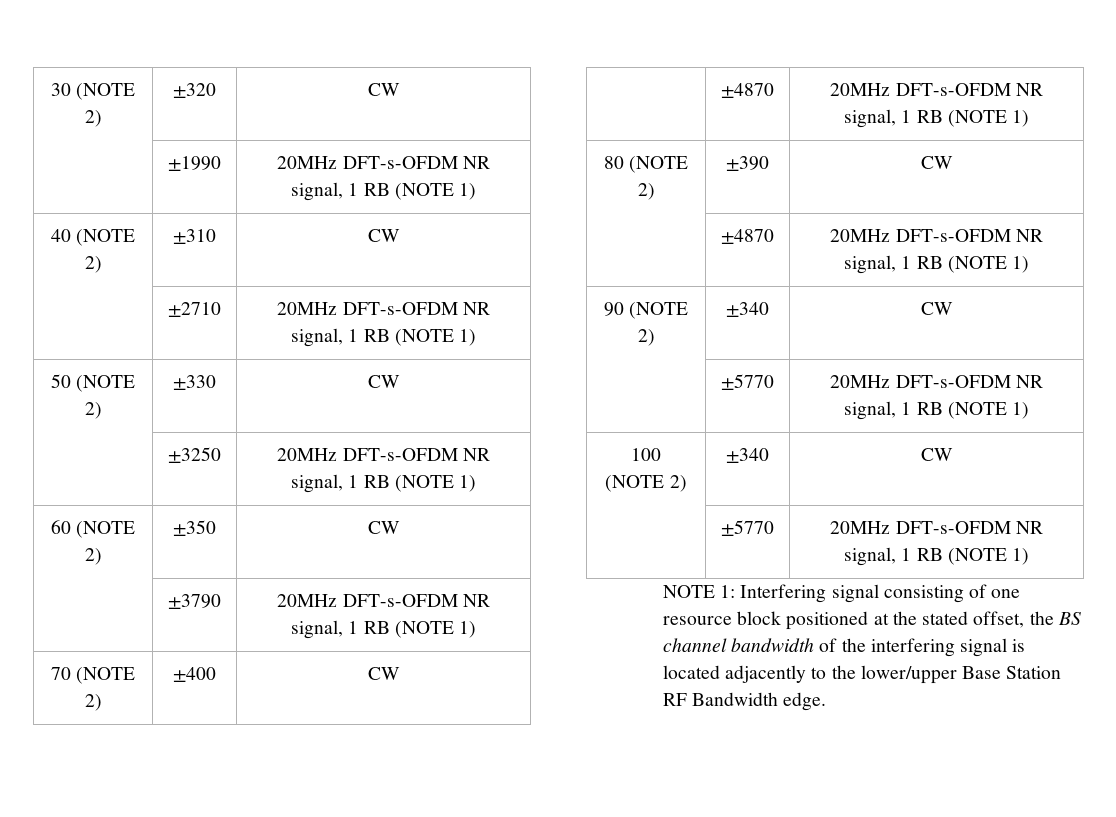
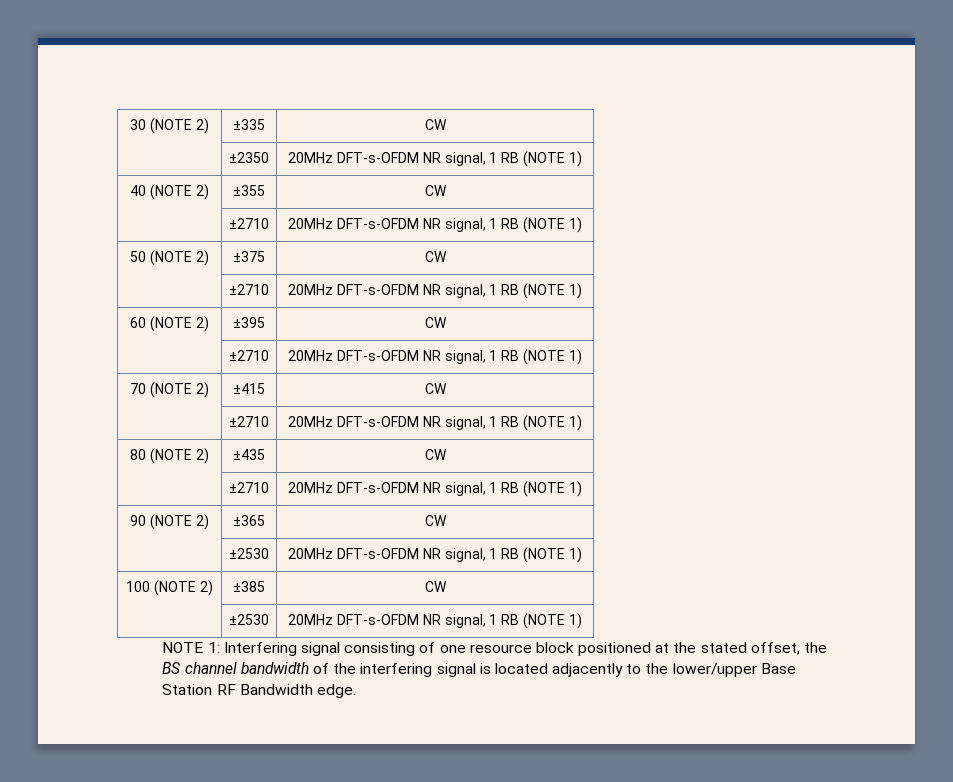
- 30 (NOTE 2) | ±320 | CW
- | ±1990 | 20MHz DFT-s-OFDM NR signal, 1 RB (NOTE 1)
+ 30 (NOTE 2) | ±335 | CW
+ | ±2350 | 20MHz DFT-s-OFDM NR signal, 1 RB (NOTE 1)
- 40 (NOTE 2) | ±310 | CW
+ 40 (NOTE 2) | ±355 | CW
- 50 (NOTE 2) | ±330 | CW
- | ±3250 | 20MHz DFT-s-OFDM NR signal, 1 RB (NOTE 1)
+ 50 (NOTE 2) | ±375 | CW
+ | ±2710 | 20MHz DFT-s-OFDM NR signal, 1 RB (NOTE 1)
- 60 (NOTE 2) | ±350 | CW
- | ±3790 | 20MHz DFT-s-OFDM NR signal, 1 RB (NOTE 1)
+ 60 (NOTE 2) | ±395 | CW
+ | ±2710 | 20MHz DFT-s-OFDM NR signal, 1 RB (NOTE 1)
- 70 (NOTE 2) | ±400 | CW
- | ±4870 | 20MHz DFT-s-OFDM NR signal, 1 RB (NOTE 1)
+ 70 (NOTE 2) | ±415 | CW
+ | ±2710 | 20MHz DFT-s-OFDM NR signal, 1 RB (NOTE 1)
- 80 (NOTE 2) | ±390 | CW
- | ±4870 | 20MHz DFT-s-OFDM NR signal, 1 RB (NOTE 1)
+ 80 (NOTE 2) | ±435 | CW
+ | ±2710 | 20MHz DFT-s-OFDM NR signal, 1 RB (NOTE 1)
- 90 (NOTE 2) | ±340 | CW
- | ±5770 | 20MHz DFT-s-OFDM NR signal, 1 RB (NOTE 1)
+ 90 (NOTE 2) | ±365 | CW
+ | ±2530 | 20MHz DFT-s-OFDM NR signal, 1 RB (NOTE 1)
- 100 (NOTE 2) | ±340 | CW
- | ±5770 | 20MHz DFT-s-OFDM NR signal, 1 RB (NOTE 1)
+ 100 (NOTE 2) | ±385 | CW
+ | ±2530 | 20MHz DFT-s-OFDM NR signal, 1 RB (NOTE 1)

